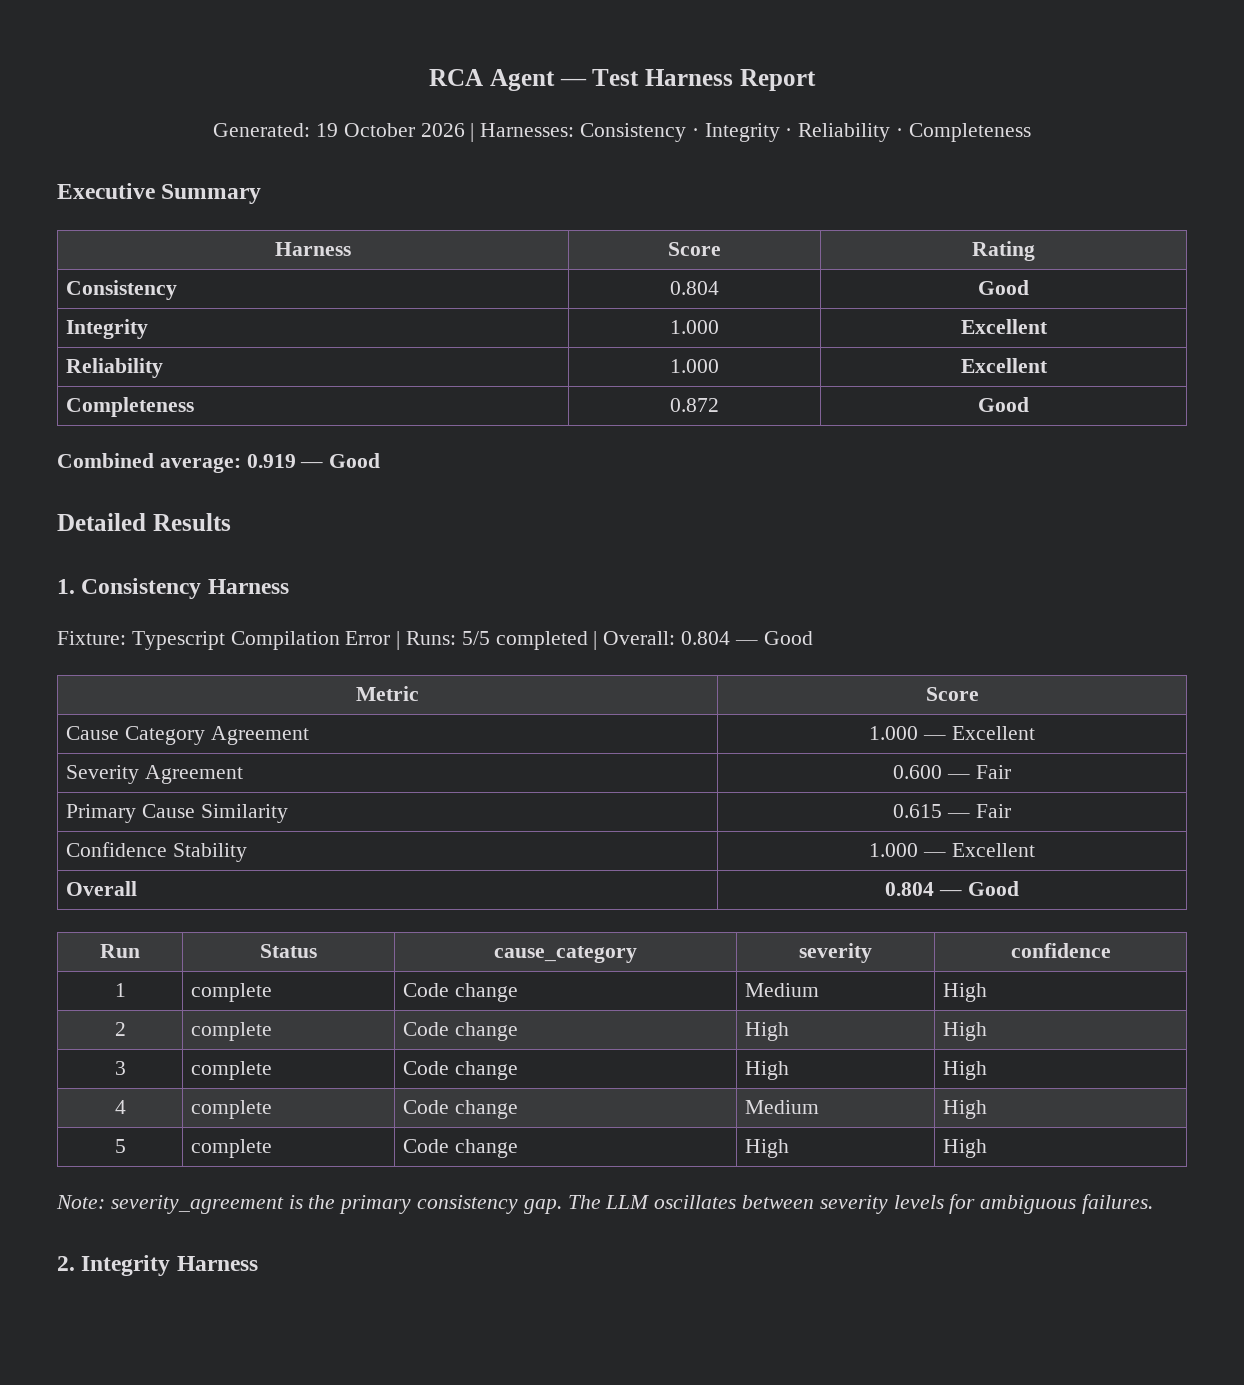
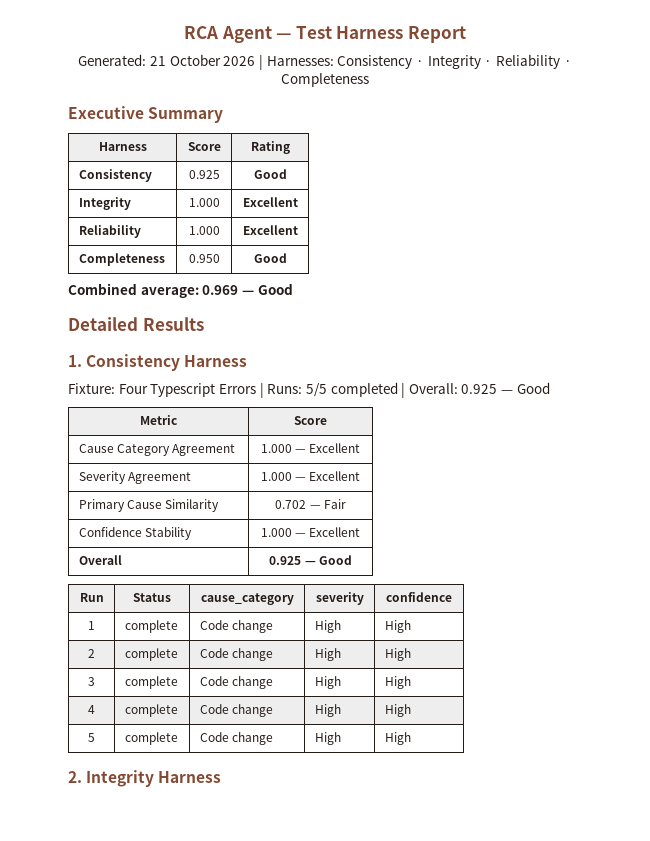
- Generated: 19 October 2026 | Harnesses: Consistency · Integrity · Reliability · Completeness
+ Generated: 21 October 2026 | Harnesses: Consistency · Integrity · Reliability · Completeness
- Consistency | 0.804 | Good
+ Consistency | 0.925 | Good
- Completeness | 0.872 | Good
+ Completeness | 0.950 | Good
- Combined average: 0.919 — Good
+ Combined average: 0.969 — Good
- Fixture: Typescript Compilation Error | Runs: 5/5 completed | Overall: 0.804 — Good
+ Fixture: Four Typescript Errors | Runs: 5/5 completed | Overall: 0.925 — Good
- Severity Agreement | 0.600 — Fair
+ Severity Agreement | 1.000 — Excellent
- Primary Cause Similarity | 0.615 — Fair
+ Primary Cause Similarity | 0.702 — Fair
- Overall | 0.804 — Good
+ Overall | 0.925 — Good
- 1 | complete | Code change | Medium | High
+ 1 | complete | Code change | High | High
- 4 | complete | Code change | Medium | High
+ 4 | complete | Code change | High | High
- Note: severity_agreement is the primary consistency gap. The LLM oscillates between severity levels for ambiguous failures.

